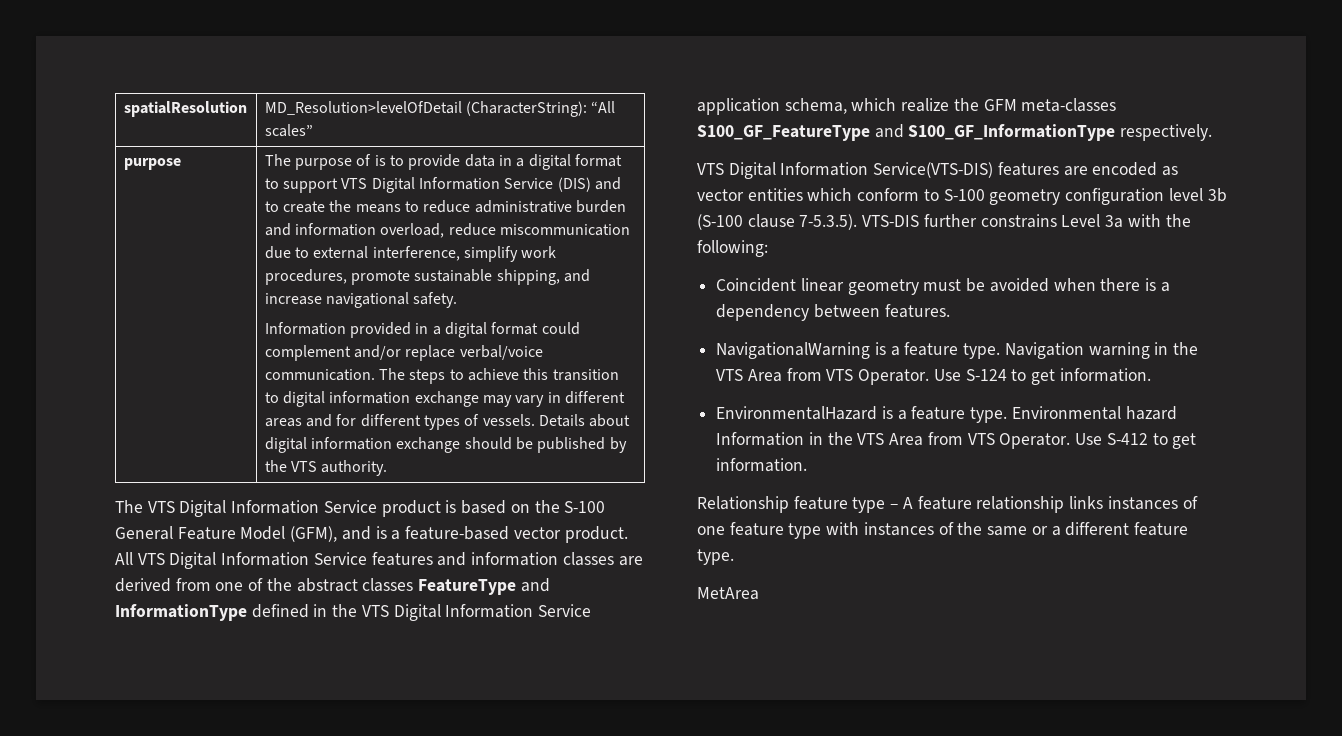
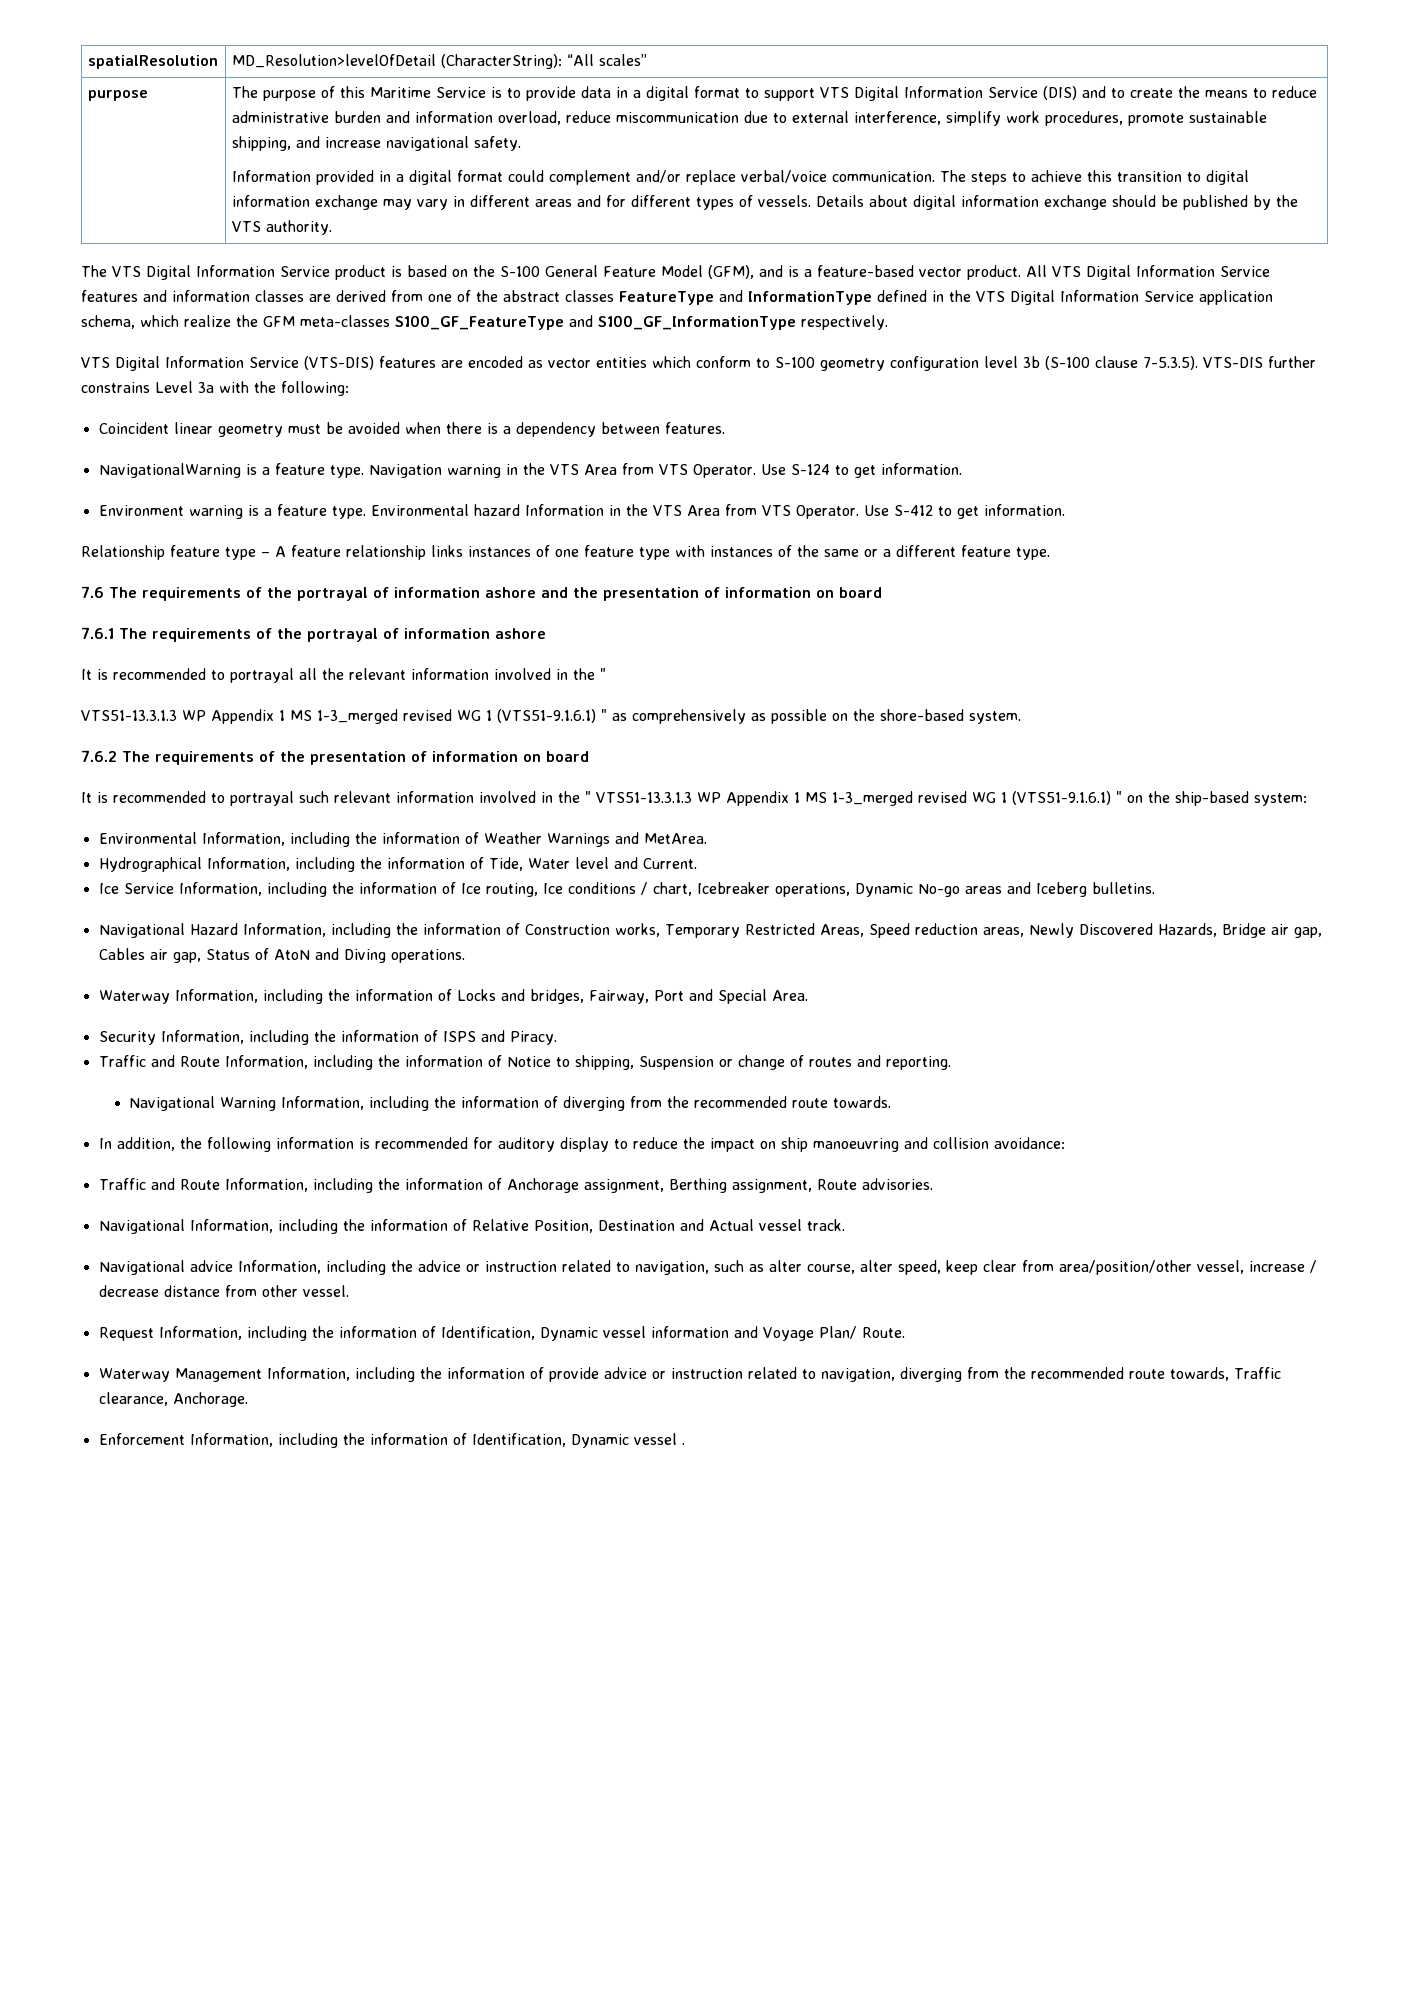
- The purpose of is to provide data in a digital format to support VTS Digital Information Service (DIS) and to create the means to reduce administrative burden and information overload, reduce miscommunication due to external interference, simplify work procedures, promote sustainable shipping, and increase navigational safety.
+ The purpose of this Maritime Service is to provide data in a digital format to support VTS Digital Information Service (DIS) and to create the means to reduce administrative burden and information overload, reduce miscommunication due to external interference, simplify work procedures, promote sustainable shipping, and increase navigational safety.
- VTS Digital Information Service(VTS-DIS) features are encoded as vector entities which conform to S-100 geometry configuration level 3b (S-100 clause 7-5.3.5). VTS-DIS further constrains Level 3a with the following:
+ VTS Digital Information Service (VTS-DIS) features are encoded as vector entities which conform to S-100 geometry configuration level 3b (S-100 clause 7-5.3.5). VTS-DIS further constrains Level 3a with the following:
- EnvironmentalHazard is a feature type.
+ Environment warning is a feature type.
- MetArea
+ 7.6 The requirements of the portrayal of information ashore and the presentation of information on board
+ 7.6.1 The requirements of the portrayal of information ashore
+ It is recommended to portrayal all the relevant information involved in the "
+ VTS51-13.3.1.3 WP Appendix 1 MS 1-3_merged revised WG 1 (VTS51-9.1.6.1) " as comprehensively as possible on the shore-based system.
+ 7.6.2 The requirements of the presentation of information on board
+ It is recommended to portrayal such relevant information involved in the " VTS51-13.3.1.3 WP Appendix 1 MS 1-3_merged revised WG 1 (VTS51-9.1.6.1) " on the ship-based system:
+ Environmental Information, including the information of Weather Warnings and MetArea.
+ Hydrographical Information, including the information of Tide, Water level and Current.
+ Ice Service Information, including the information of Ice routing, Ice conditions / chart, Icebreaker operations, Dynamic No-go areas and Iceberg bulletins.
+ Navigational Hazard Information, including the information of Construction works, Temporary Restricted Areas, Speed reduction areas, Newly Discovered Hazards, Bridge air gap, Cables air gap, Status of AtoN and Diving operations.
+ Waterway Information, including the information of Locks and bridges, Fairway, Port and Special Area.
+ Security Information, including the information of ISPS and Piracy.
+ Traffic and Route Information, including the information of Notice to shipping, Suspension or change of routes and reporting.
+ Navigational Warning Information, including the information of diverging from the recommended route towards.
+ In addition, the following information is recommended for auditory display to reduce the impact on ship manoeuvring and collision avoidance:
+ Traffic and Route Information, including the information of Anchorage assignment, Berthing assignment, Route advisories.
+ Navigational Information, including the information of Relative Position, Destination and Actual vessel track.
+ Navigational advice Information, including the advice or instruction related to navigation, such as alter course, alter speed, keep clear from area/position/other vessel, increase / decrease distance from other vessel.
+ Request Information, including the information of Identification, Dynamic vessel information and Voyage Plan/ Route.
+ Waterway Management Information, including the information of provide advice or instruction related to navigation, diverging from the recommended route towards, Traffic clearance, Anchorage.
+ Enforcement Information, including the information of Identification, Dynamic vessel .

